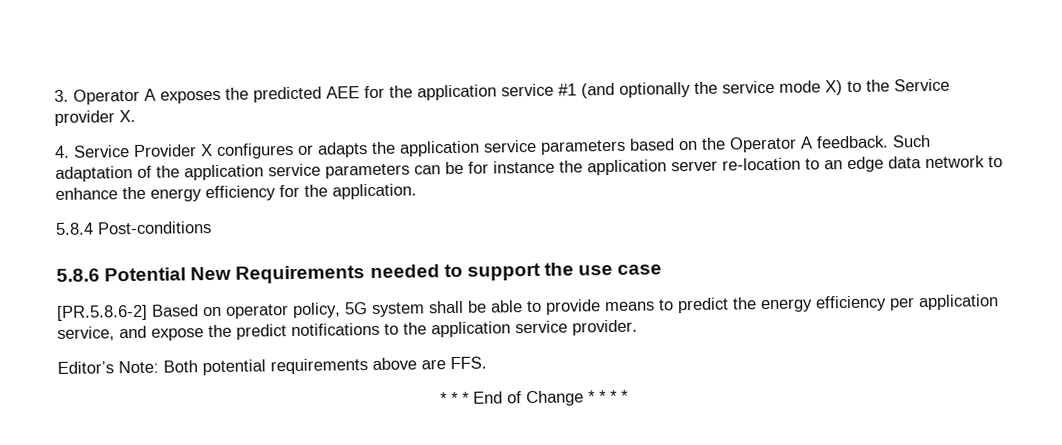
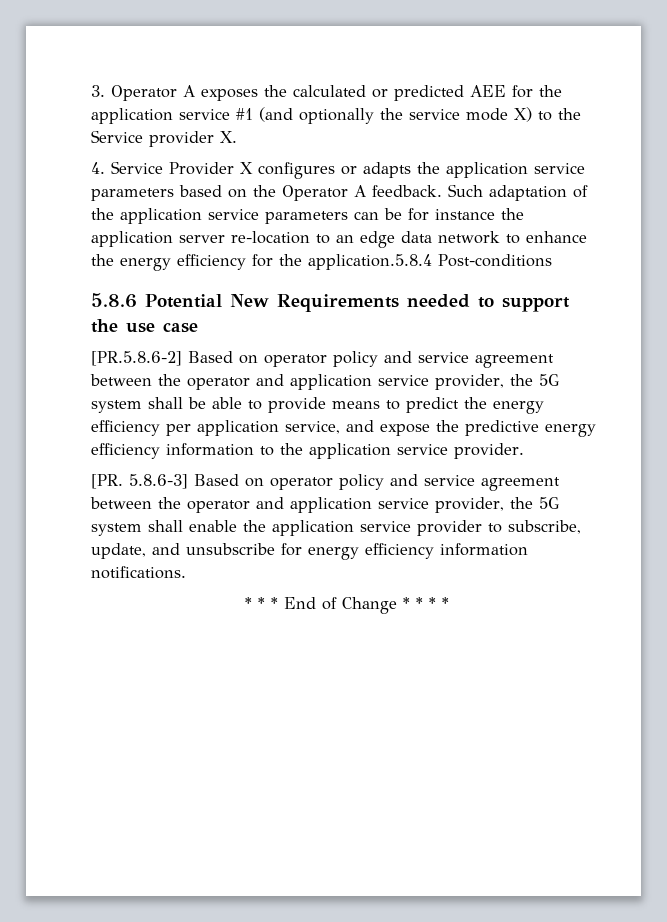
- 3. Operator A exposes the predicted AEE for the application service #1 (and optionally the service mode X) to the Service provider X.
+ 3. Operator A exposes the calculated or predicted AEE for the application service #1 (and optionally the service mode X) to the Service provider X.
- Such adaptation of the application service parameters can be for instance the application server re-location to an edge data network to enhance the energy efficiency for the application.
- 5.8.4 Post-conditions
+ Such adaptation of the application service parameters can be for instance the application server re-location to an edge data network to enhance the energy efficiency for the application.5.8.4 Post-conditions
- [PR.5.8.6-2] Based on operator policy, 5G system shall be able to provide means to predict the energy efficiency per application service, and expose the predict notifications to the application service provider.
+ [PR.5.8.6-2] Based on operator policy and service agreement between the operator and application service provider, the 5G system shall be able to provide means to predict the energy efficiency per application service, and expose the predictive energy efficiency information to the application service provider.
- Editor’s Note: Both potential requirements above are FFS.
+ [PR. 5.8.6-3] Based on operator policy and service agreement between the operator and application service provider, the 5G system shall enable the application service provider to subscribe, update, and unsubscribe for energy efficiency information notifications.

